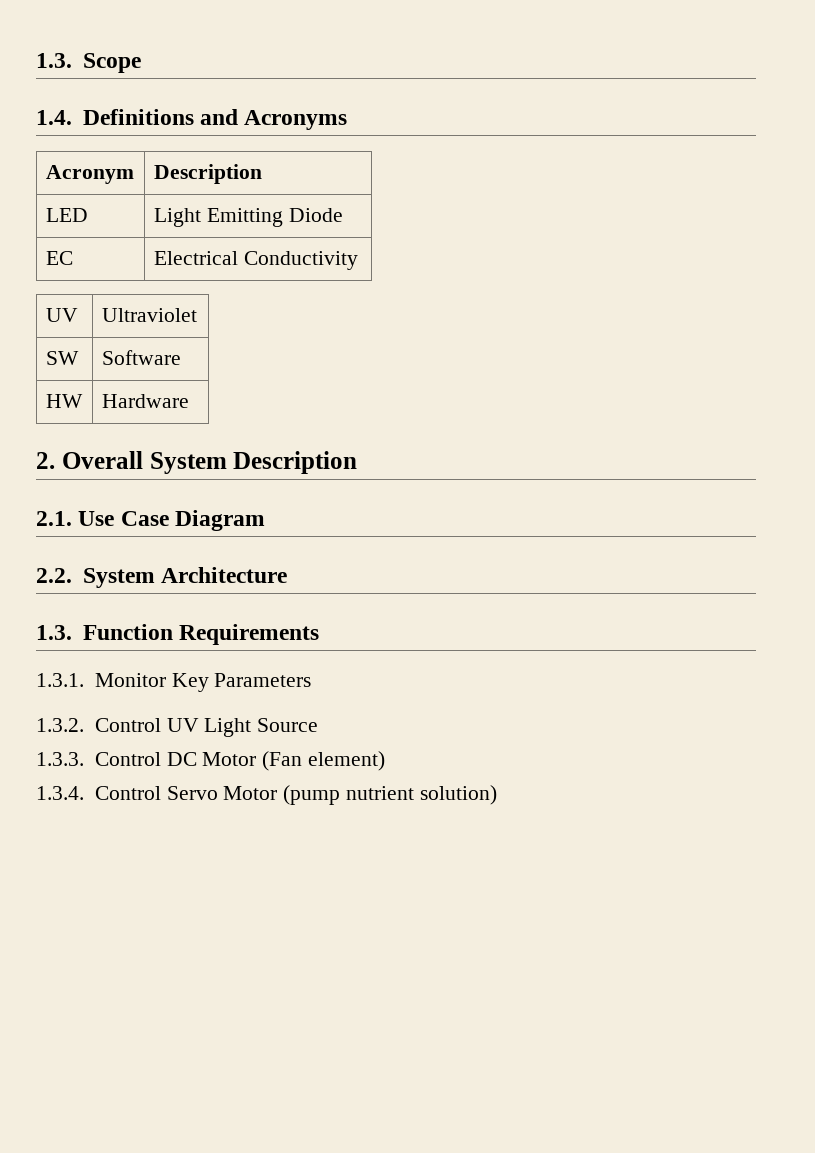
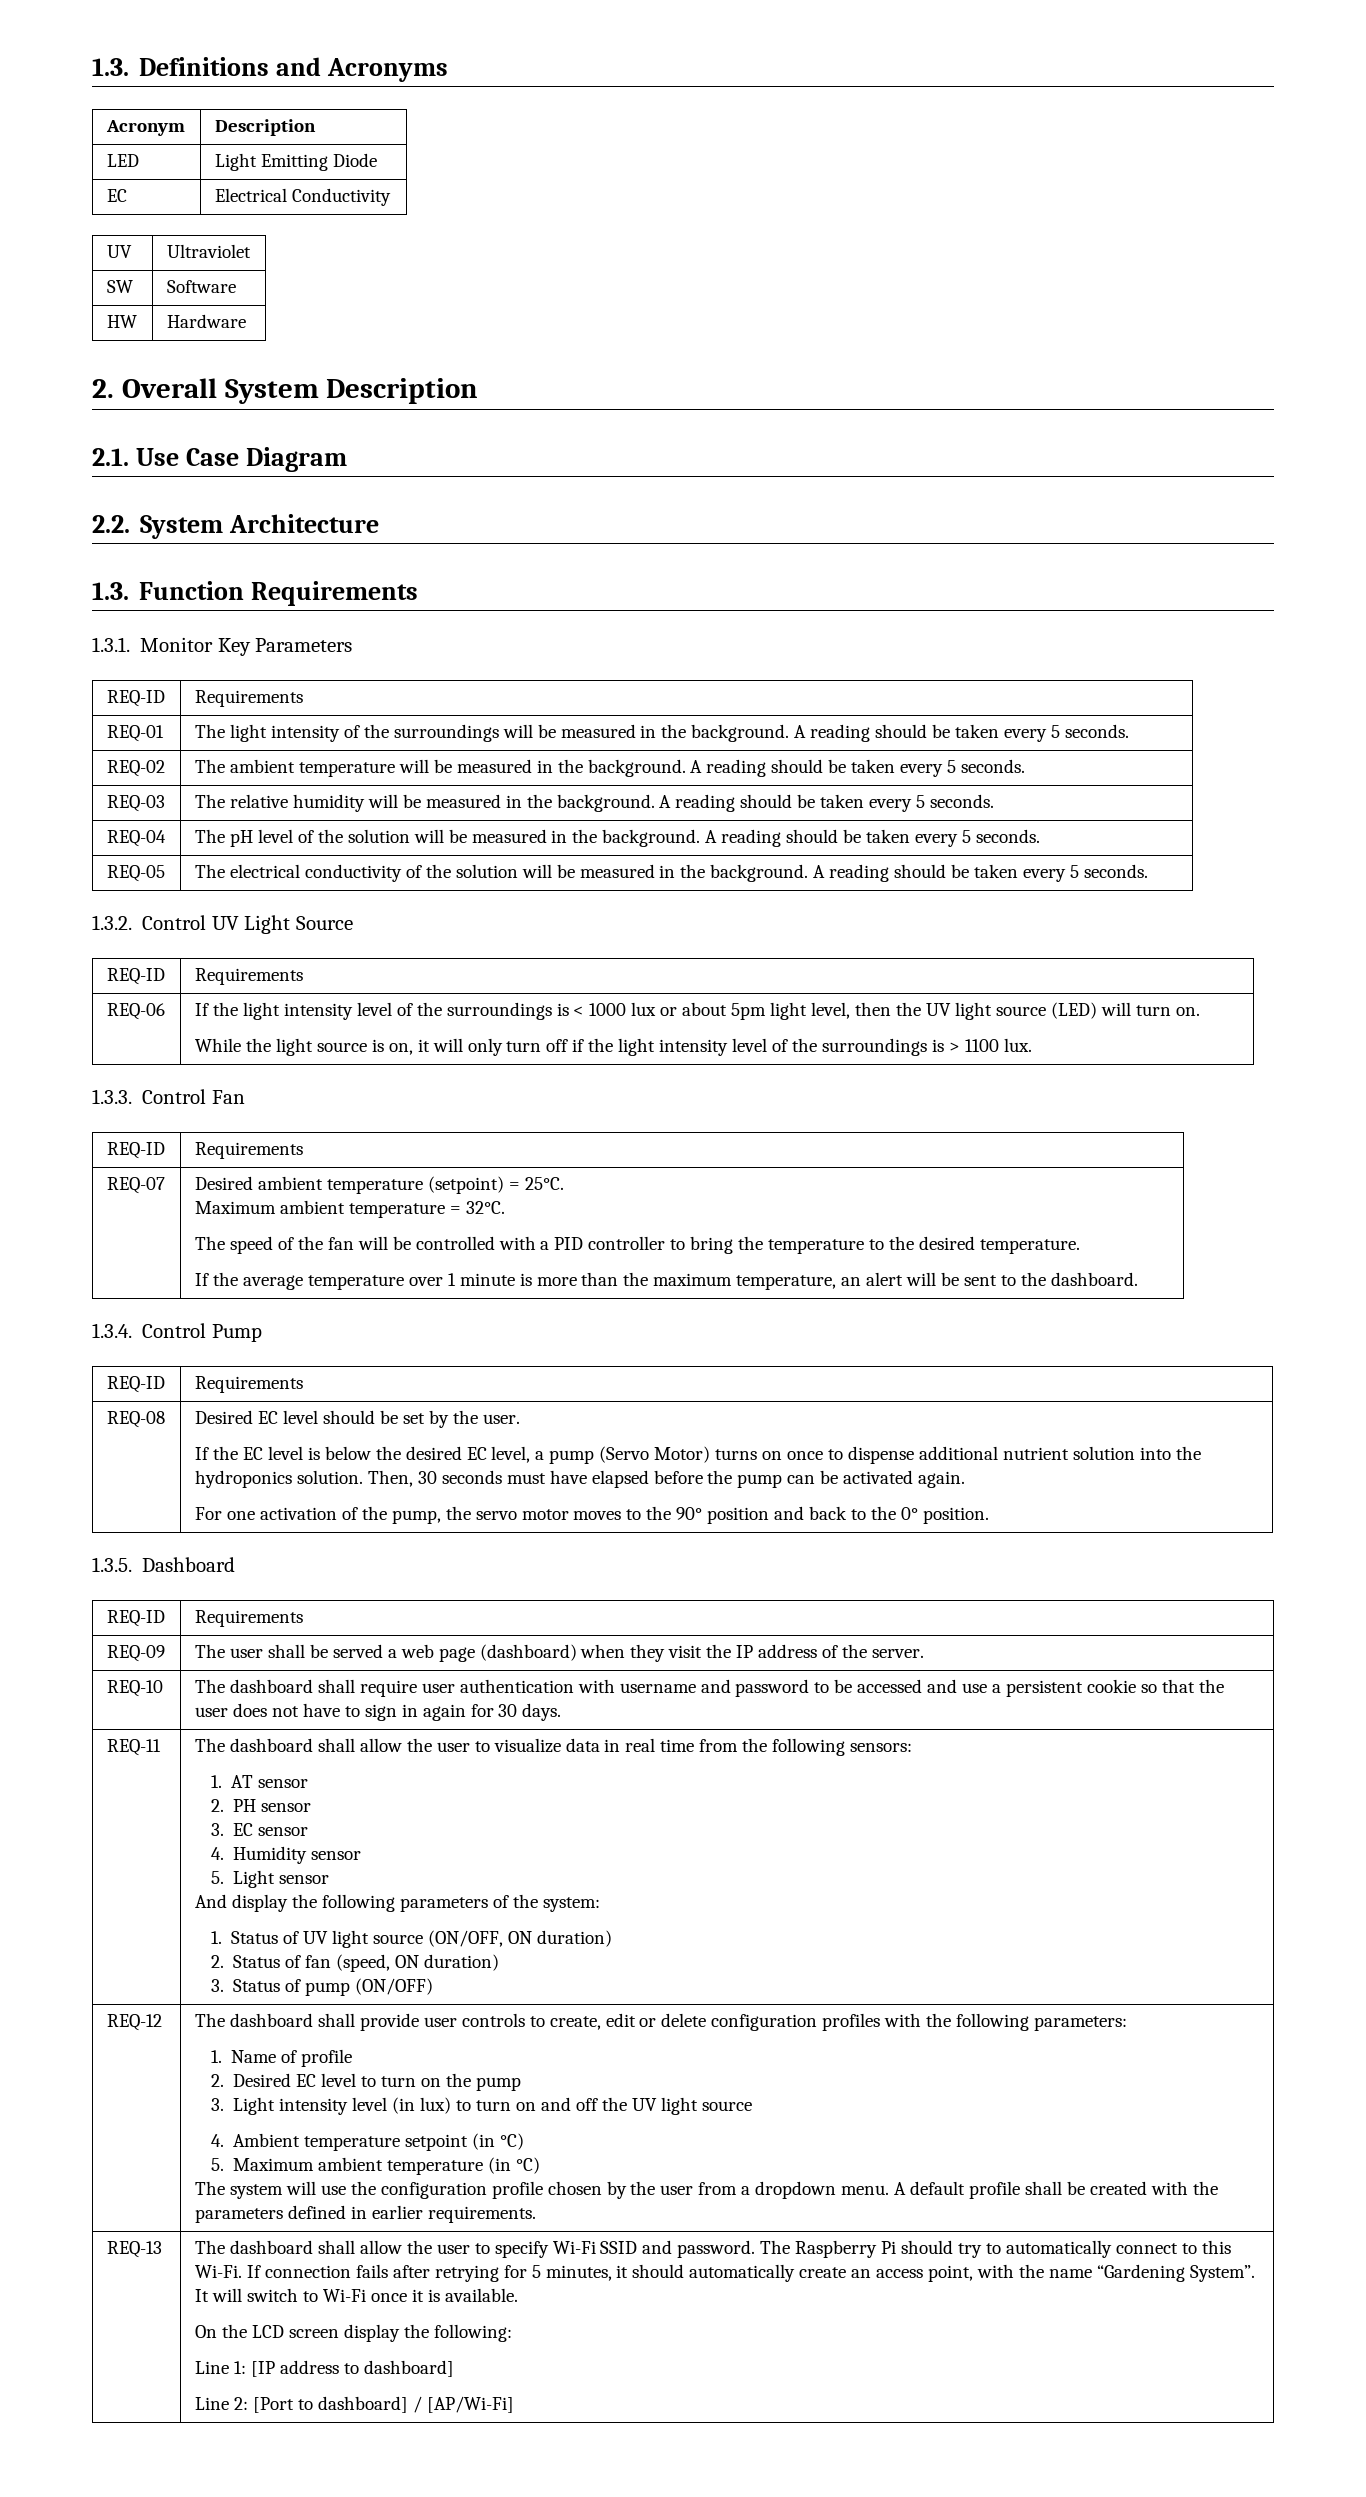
- 1.3. Scope
- 1.4. Definitions and Acronyms
+ 1.3. Definitions and Acronyms
  1.3.1. Monitor Key Parameters
+ REQ-ID | Requirements
+ REQ-01 | The light intensity of the surroundings will be measured in the background. A reading should be taken every 5 seconds.
+ REQ-02 | The ambient temperature will be measured in the background. A reading should be taken every 5 seconds.
+ REQ-03 | The relative humidity will be measured in the background. A reading should be taken every 5 seconds.
+ REQ-04 | The pH level of the solution will be measured in the background. A reading should be taken every 5 seconds.
+ REQ-05 | The electrical conductivity of the solution will be measured in the background. A reading should be taken every 5 seconds.
  1.3.2. Control UV Light Source
- 1.3.3. Control DC Motor (Fan element)
- 1.3.4. Control Servo Motor (pump nutrient solution)
+ REQ-ID | Requirements
+ REQ-06 | If the light intensity level of the surroundings is < 1000 lux or about 5pm light level, then the UV light source (LED) will turn on.
+ While the light source is on, it will only turn off if the light intensity level of the surroundings is > 1100 lux.
+ 1.3.3. Control Fan
+ REQ-ID | Requirements
+ REQ-07 | Desired ambient temperature (setpoint) = 25°C.
+ Maximum ambient temperature = 32°C.
+ The speed of the fan will be controlled with a PID controller to bring the temperature to the desired temperature.
+ If the average temperature over 1 minute is more than the maximum temperature, an alert will be sent to the dashboard.
+ 1.3.4. Control Pump
+ REQ-ID | Requirements
+ REQ-08 | Desired EC level should be set by the user.
+ If the EC level is below the desired EC level, a pump (Servo Motor) turns on once to dispense additional nutrient solution into the hydroponics solution. Then, 30 seconds must have elapsed before the pump can be activated again.
+ For one activation of the pump, the servo motor moves to the 90° position and back to the 0° position.
+ 1.3.5. Dashboard
+ REQ-ID | Requirements
+ REQ-09 | The user shall be served a web page (dashboard) when they visit the IP address of the server.
+ REQ-10 | The dashboard shall require user authentication with username and password to be accessed and use a persistent cookie so that the user does not have to sign in again for 30 days.
+ REQ-11 | The dashboard shall allow the user to visualize data in real time from the following sensors:
+ 1. AT sensor
+ 2. PH sensor
+ 3. EC sensor
+ 4. Humidity sensor
+ 5. Light sensor
+ And display the following parameters of the system:
+ 1. Status of UV light source (ON/OFF, ON duration)
+ 2. Status of fan (speed, ON duration)
+ 3. Status of pump (ON/OFF)
+ REQ-12 | The dashboard shall provide user controls to create, edit or delete configuration profiles with the following parameters:
+ 1. Name of profile
+ 2. Desired EC level to turn on the pump
+ 3. Light intensity level (in lux) to turn on and off the UV light source
+ 4. Ambient temperature setpoint (in °C)
+ 5. Maximum ambient temperature (in °C)
+ The system will use the configuration profile chosen by the user from a dropdown menu. A default profile shall be created with the parameters defined in earlier requirements.
+ REQ-13 | The dashboard shall allow the user to specify Wi-Fi SSID and password. The Raspberry Pi should try to automatically connect to this Wi-Fi. If connection fails after retrying for 5 minutes, it should automatically create an access point, with the name “Gardening System”. It will switch to Wi-Fi once it is available.
+ On the LCD screen display the following:
+ Line 1: [IP address to dashboard]
+ Line 2: [Port to dashboard] / [AP/Wi-Fi]

